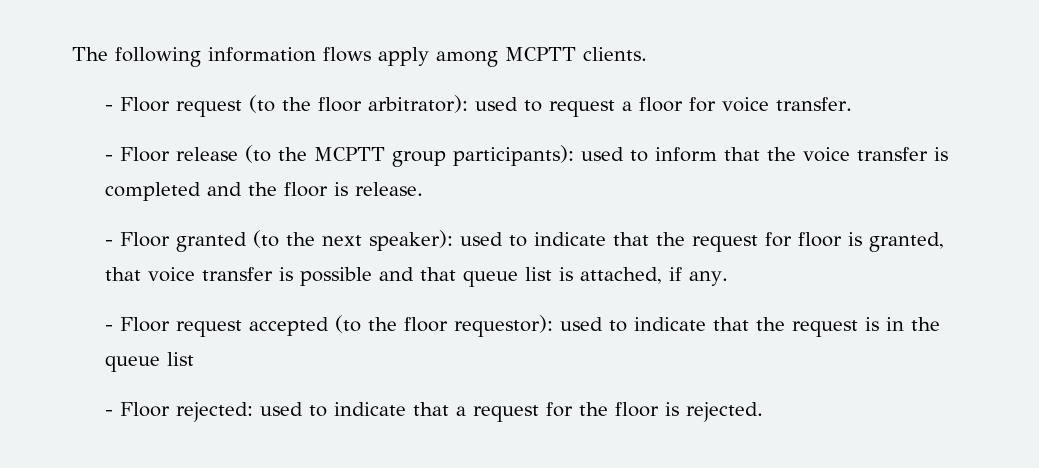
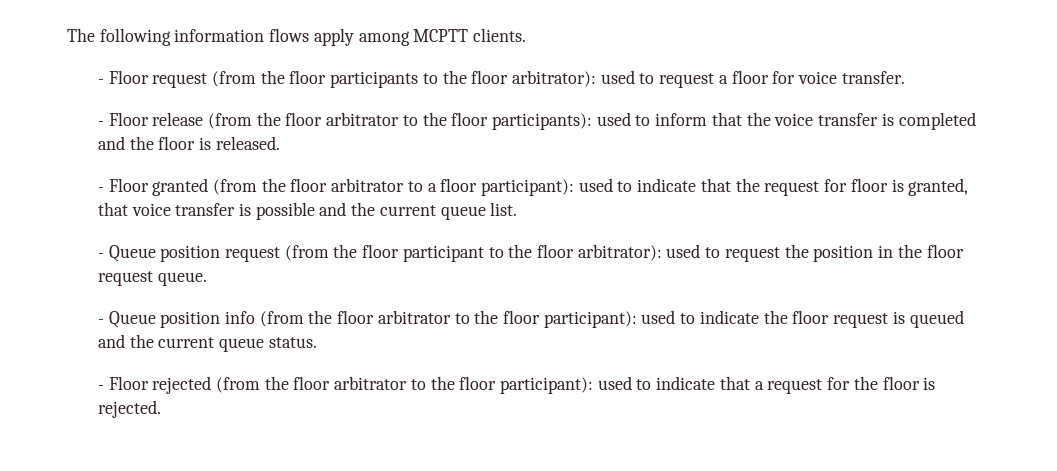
- - Floor request (to the floor arbitrator): used to request a floor for voice transfer.
+ - Floor request (from the floor participants to the floor arbitrator): used to request a floor for voice transfer.
- - Floor release (to the MCPTT group participants): used to inform that the voice transfer is completed and the floor is release.
+ - Floor release (from the floor arbitrator to the floor participants): used to inform that the voice transfer is completed and the floor is released.
- - Floor granted (to the next speaker): used to indicate that the request for floor is granted, that voice transfer is possible and that queue list is attached, if any.
- - Floor request accepted (to the floor requestor): used to indicate that the request is in the queue list
- - Floor rejected: used to indicate that a request for the floor is rejected.
+ - Floor granted (from the floor arbitrator to a floor participant): used to indicate that the request for floor is granted, that voice transfer is possible and the current queue list.
+ - Queue position request (from the floor participant to the floor arbitrator): used to request the position in the floor request queue.
+ - Queue position info (from the floor arbitrator to the floor participant): used to indicate the floor request is queued and the current queue status.
+ - Floor rejected (from the floor arbitrator to the floor participant): used to indicate that a request for the floor is rejected.

